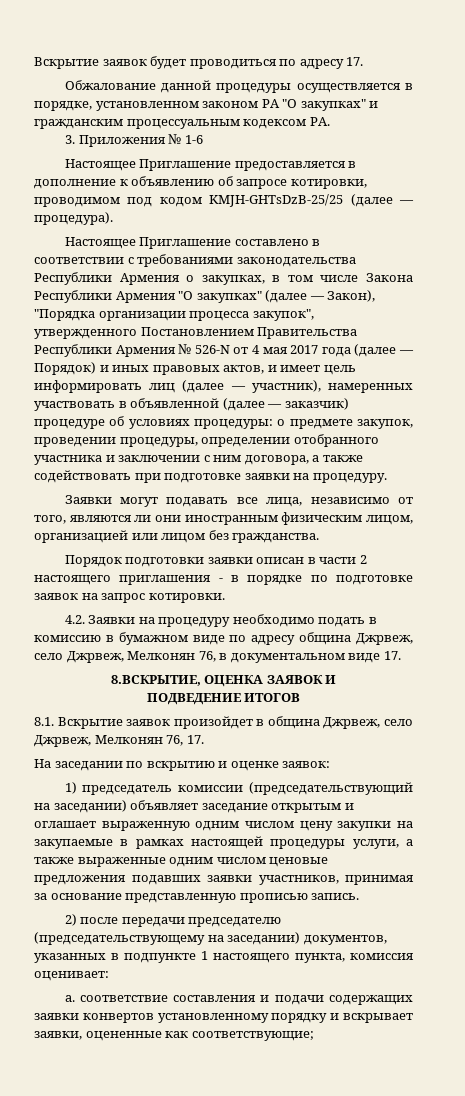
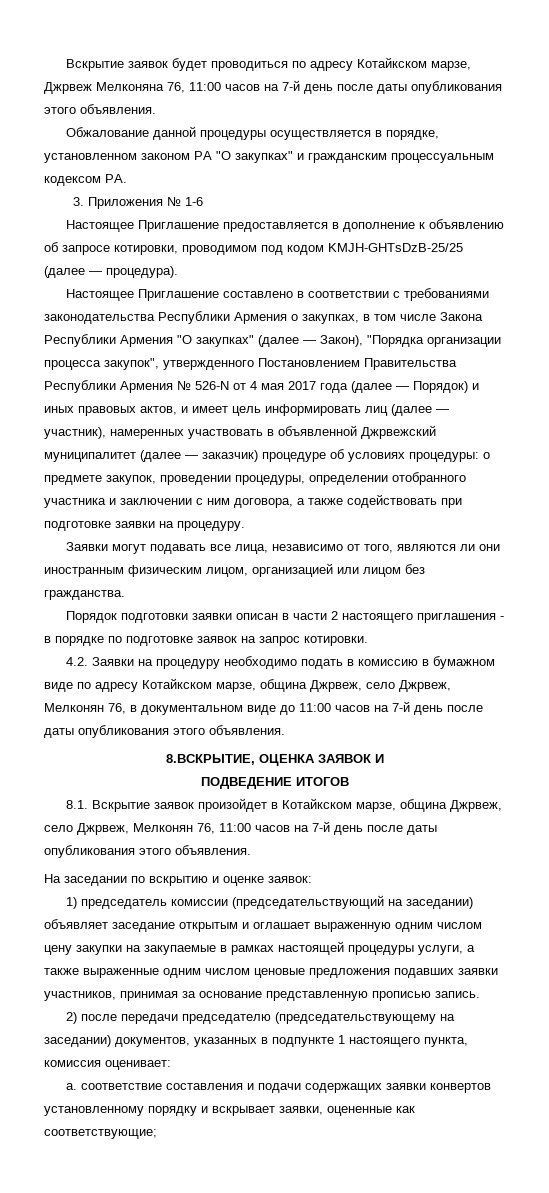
- Вскрытие заявок будет проводиться по адресу 17.
+ Вскрытие заявок будет проводиться по адресу Котайкском марзе, Джрвеж Мелконяна 76, 11:00 часов на 7-й день после даты опубликования этого объявления.
- Настоящее Приглашение составлено в соответствии с требованиями законодательства Республики Армения о закупках, в том числе Закона Республики Армения "О закупках" (далее — Закон), "Порядка организации процесса закупок", утвержденного Постановлением Правительства Республики Армения № 526-N от 4 мая 2017 года (далее — Порядок) и иных правовых актов, и имеет цель информировать лиц (далее — участник), намеренных участвовать в объявленной (далее — заказчик) процедуре об условиях процедуры:
+ Настоящее Приглашение составлено в соответствии с требованиями законодательства Республики Армения о закупках, в том числе Закона Республики Армения "О закупках" (далее — Закон), "Порядка организации процесса закупок", утвержденного Постановлением Правительства Республики Армения № 526-N от 4 мая 2017 года (далее — Порядок) и иных правовых актов, и имеет цель информировать лиц (далее — участник), намеренных участвовать в объявленной Джрвежский муниципалитет (далее — заказчик) процедуре об условиях процедуры:
- 4.2. Заявки на процедуру необходимо подать в комиссию в бумажном виде по адресу община Джрвеж, село Джрвеж, Мелконян 76, в документальном виде 17.
+ 4.2. Заявки на процедуру необходимо подать в комиссию в бумажном виде по адресу Котайкском марзе, община Джрвеж, село Джрвеж, Мелконян 76, в документальном виде до 11:00 часов на 7-й день после даты опубликования этого объявления.
- 8.1. Вскрытие заявок произойдет в община Джрвеж, село Джрвеж, Мелконян 76, 17.
+ 8.1. Вскрытие заявок произойдет в Котайкском марзе, община Джрвеж, село Джрвеж, Мелконян 76, 11:00 часов на 7-й день после даты опубликования этого объявления.

